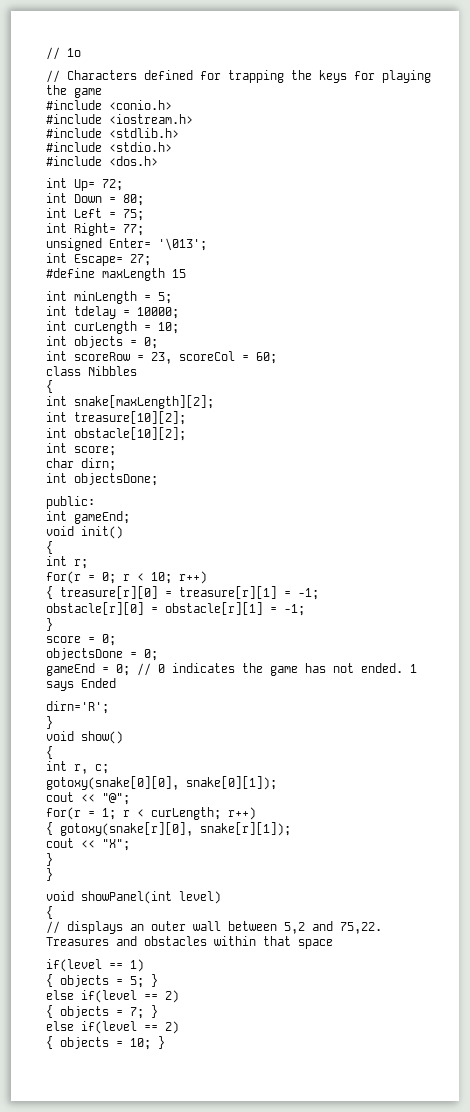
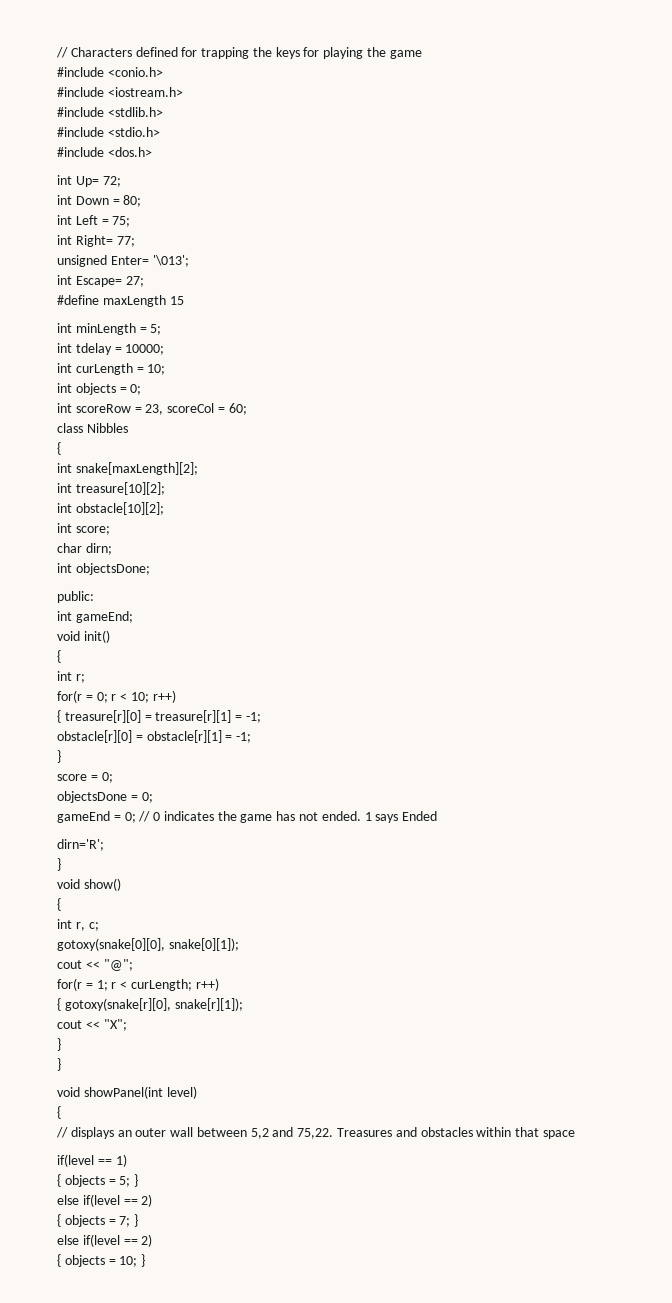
- // 1o

